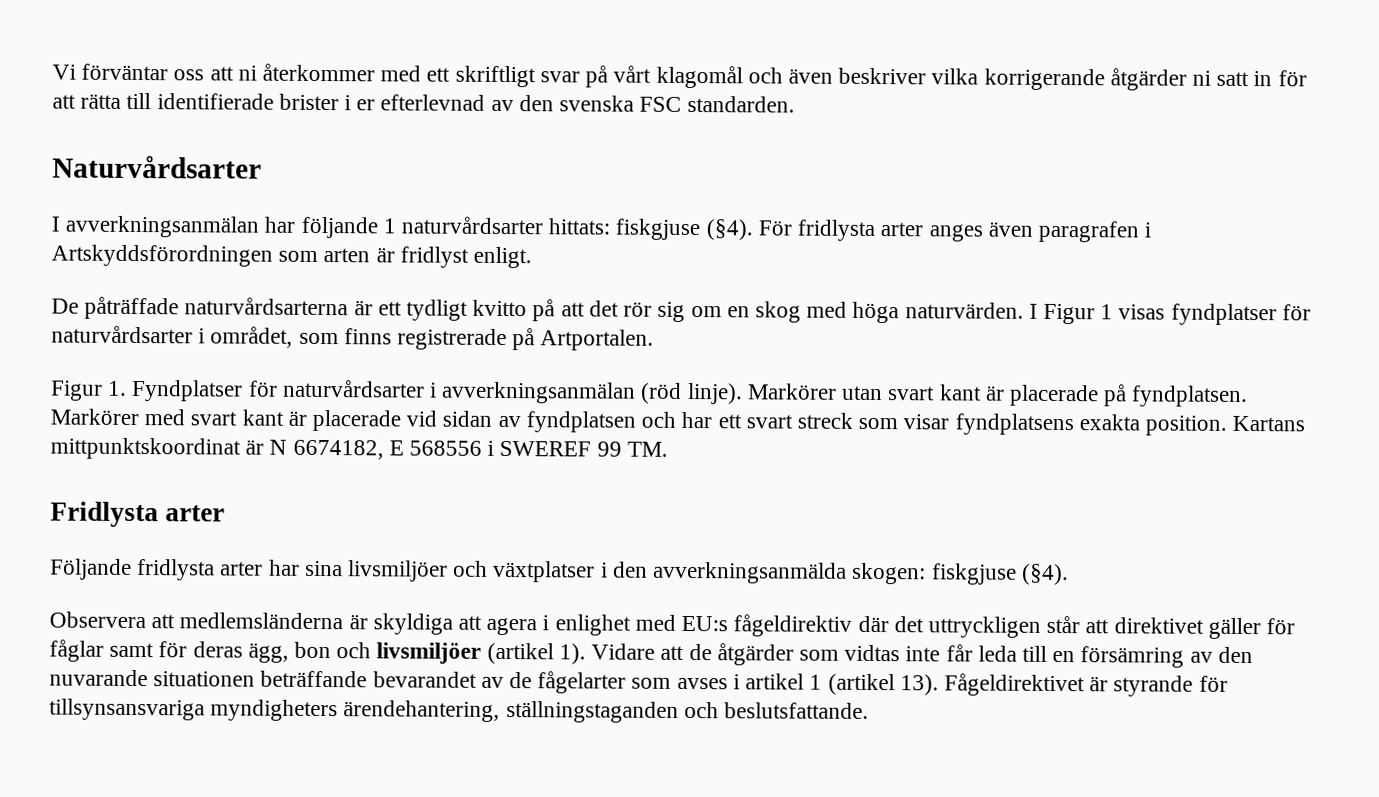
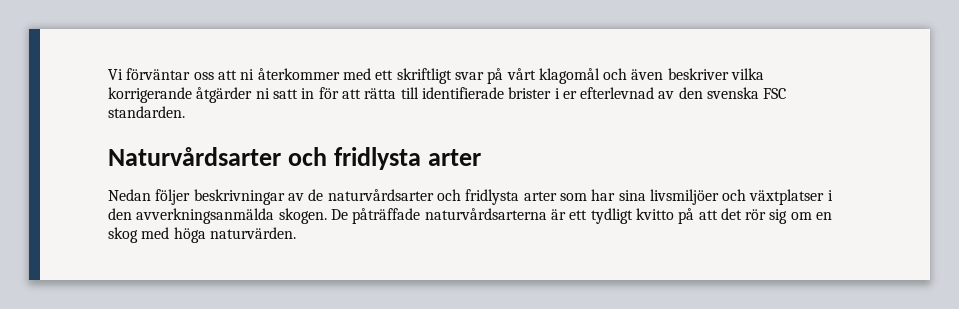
- Naturvårdsarter
- I avverkningsanmälan har följande 1 naturvårdsarter hittats: fiskgjuse (§4). För fridlysta arter anges även paragrafen i Artskyddsförordningen som arten är fridlyst enligt.
- De påträffade naturvårdsarterna är ett tydligt kvitto på att det rör sig om en skog med höga naturvärden. I Figur 1 visas fyndplatser för naturvårdsarter i området, som finns registrerade på Artportalen.
- Figur 1. Fyndplatser för naturvårdsarter i avverkningsanmälan (röd linje). Markörer utan svart kant är placerade på fyndplatsen. Markörer med svart kant är placerade vid sidan av fyndplatsen och har ett svart streck som visar fyndplatsens exakta position. Kartans mittpunktskoordinat är N 6674182, E 568556 i SWEREF 99 TM.
- Fridlysta arter
- Följande fridlysta arter har sina livsmiljöer och växtplatser i den avverkningsanmälda skogen: fiskgjuse (§4).
- Observera att medlemsländerna är skyldiga att agera i enlighet med EU:s fågeldirektiv där det uttryckligen står att direktivet gäller för fåglar samt för deras ägg, bon och livsmiljöer (artikel 1). Vidare att de åtgärder som vidtas inte får leda till en försämring av den nuvarande situationen beträffande bevarandet av de fågelarter som avses i artikel 1 (artikel 13). Fågeldirektivet är styrande för tillsynsansvariga myndigheters ärendehantering, ställningstaganden och beslutsfattande.
+ Naturvårdsarter och fridlysta arter
+ Nedan följer beskrivningar av de naturvårdsarter och fridlysta arter som har sina livsmiljöer och växtplatser i den avverkningsanmälda skogen. De påträffade naturvårdsarterna är ett tydligt kvitto på att det rör sig om en skog med höga naturvärden.

